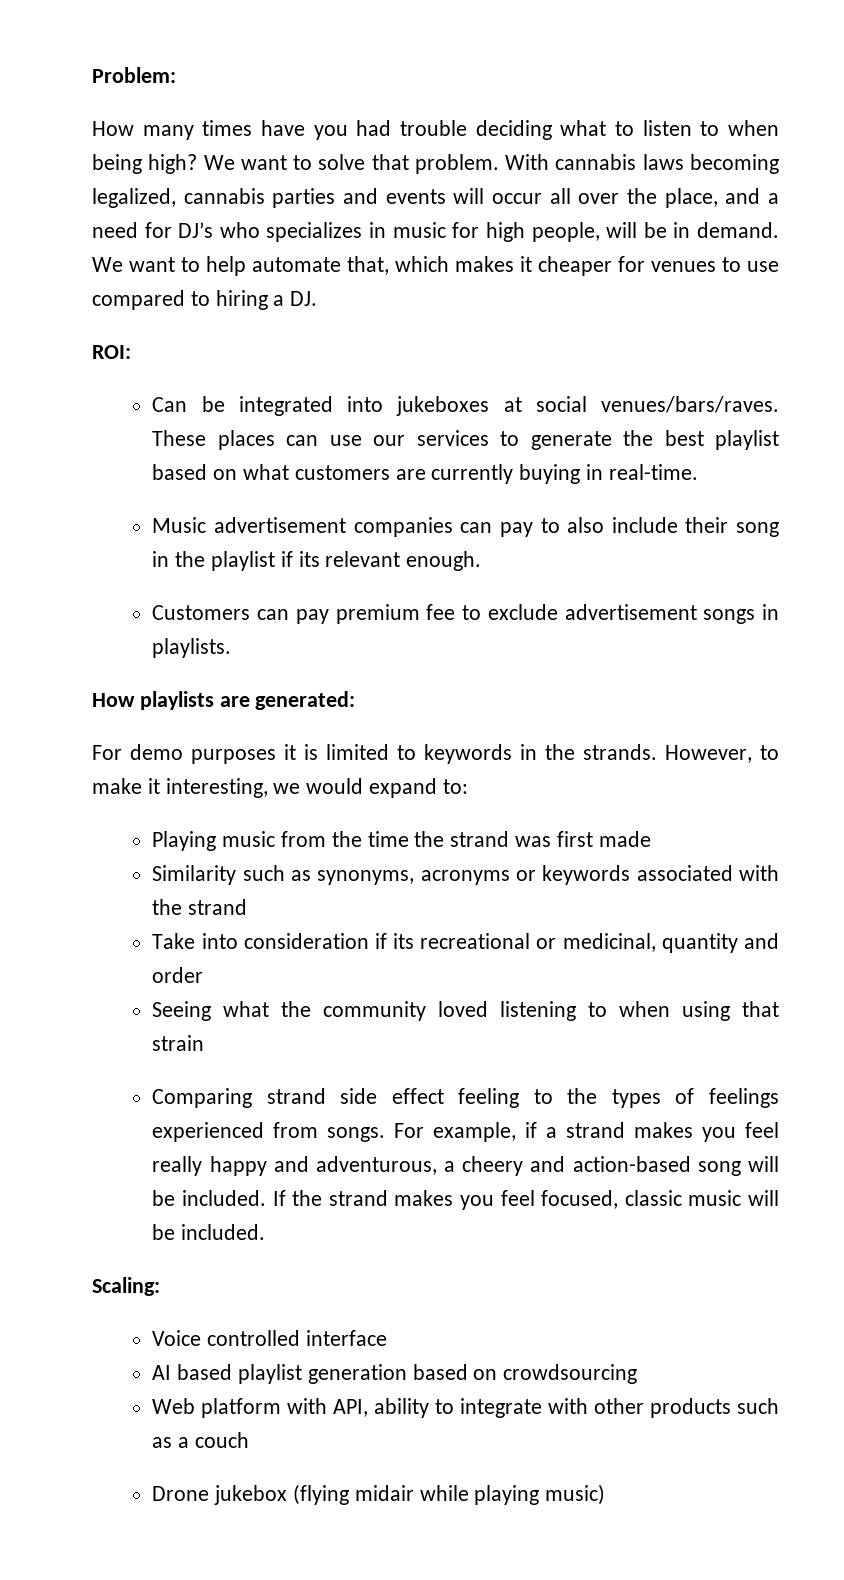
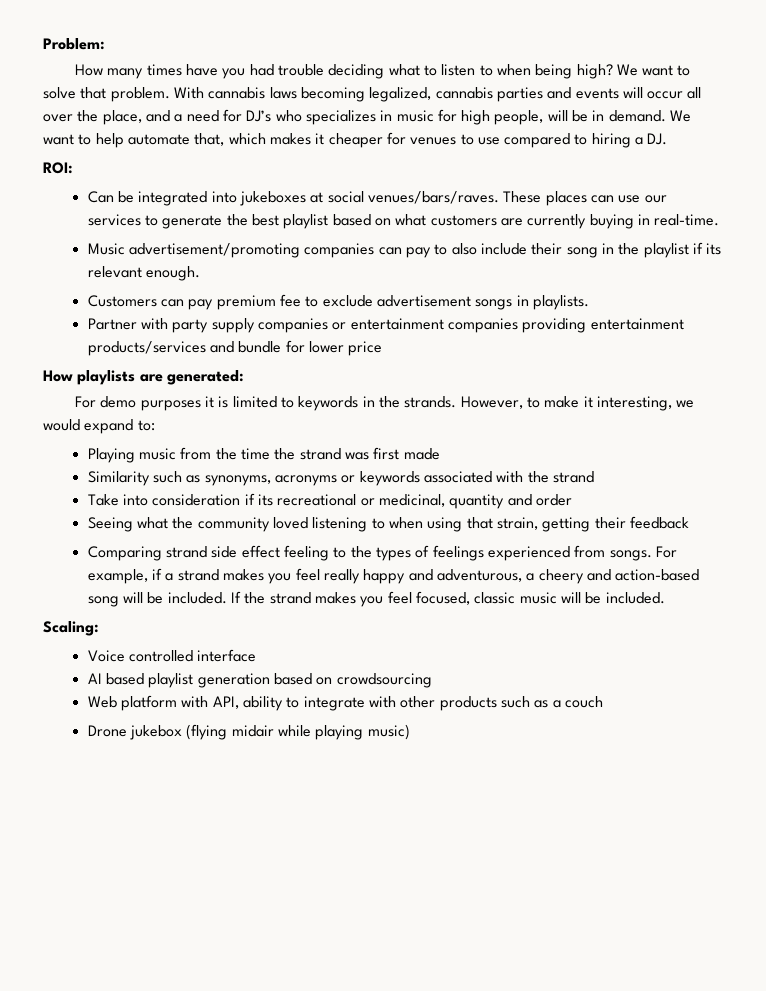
- Music advertisement companies can pay to also include their song in the playlist if its relevant enough.
+ Music advertisement/promoting companies can pay to also include their song in the playlist if its relevant enough.
+ Partner with party supply companies or entertainment companies providing entertainment products/services and bundle for lower price
- Seeing what the community loved listening to when using that strain
+ Seeing what the community loved listening to when using that strain, getting their feedback

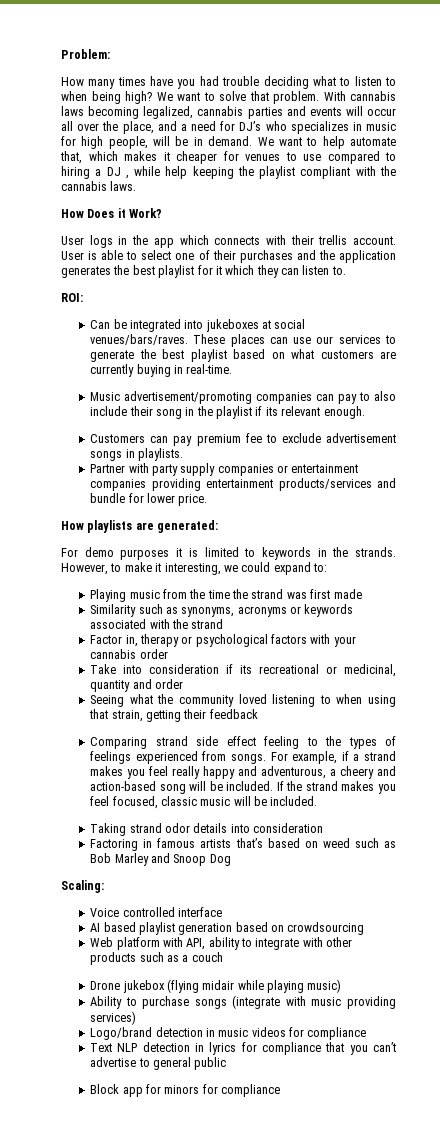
- We want to help automate that, which makes it cheaper for venues to use compared to hiring a DJ.
+ We want to help automate that, which makes it cheaper for venues to use compared to hiring a DJ , while help keeping the playlist compliant with the cannabis laws.
+ How Does it Work?
+ User logs in the app which connects with their trellis account. User is able to select one of their purchases and the application generates the best playlist for it which they can listen to.
- Partner with party supply companies or entertainment companies providing entertainment products/services and bundle for lower price
+ Partner with party supply companies or entertainment companies providing entertainment products/services and bundle for lower price.
- However, to make it interesting, we would expand to:
+ However, to make it interesting, we could expand to:
+ Factor in, therapy or psychological factors with your cannabis order
+ Taking strand odor details into consideration
+ Factoring in famous artists that’s based on weed such as Bob Marley and Snoop Dog
+ Ability to purchase songs (integrate with music providing services)
+ Logo/brand detection in music videos for compliance
+ Text NLP detection in lyrics for compliance that you can’t advertise to general public
+ Block app for minors for compliance

